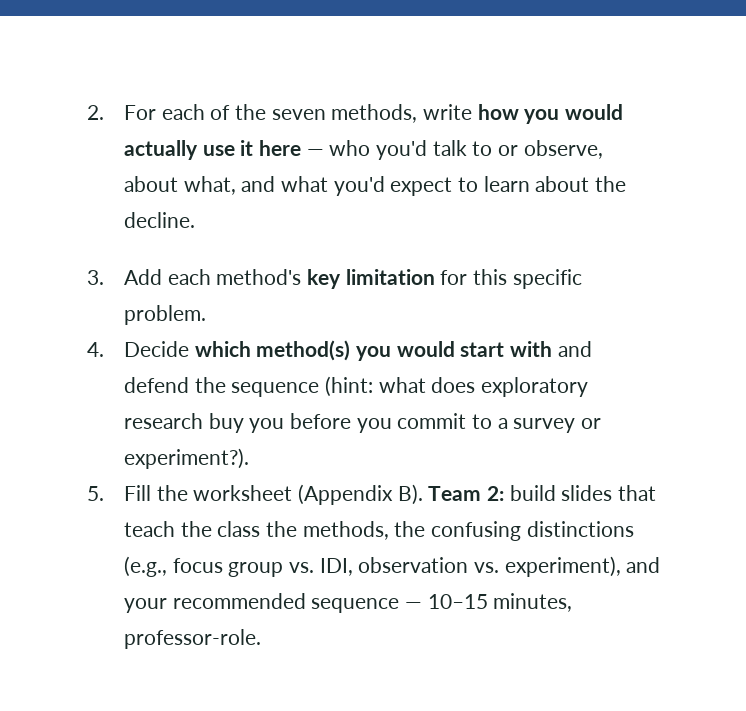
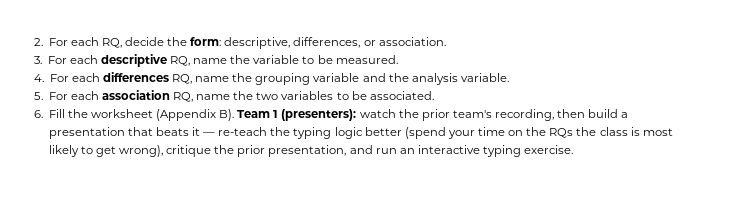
- 2. For each of the seven methods, write how you would actually use it here — who you'd talk to or observe, about what, and what you'd expect to learn about the decline.
- 3. Add each method's key limitation for this specific problem.
- 4. Decide which method(s) you would start with and defend the sequence (hint: what does exploratory research buy you before you commit to a survey or experiment?).
- 5. Fill the worksheet (Appendix B). Team 2: build slides that teach the class the methods, the confusing distinctions (e.g., focus group vs. IDI, observation vs. experiment), and your recommended sequence — 10–15 minutes, professor-role.
+ 2. For each RQ, decide the form: descriptive, differences, or association.
+ 3. For each descriptive RQ, name the variable to be measured.
+ 4. For each differences RQ, name the grouping variable and the analysis variable.
+ 5. For each association RQ, name the two variables to be associated.
+ 6. Fill the worksheet (Appendix B). Team 1 (presenters): watch the prior team's recording, then build a presentation that beats it — re-teach the typing logic better (spend your time on the RQs the class is most likely to get wrong), critique the prior presentation, and run an interactive typing exercise.

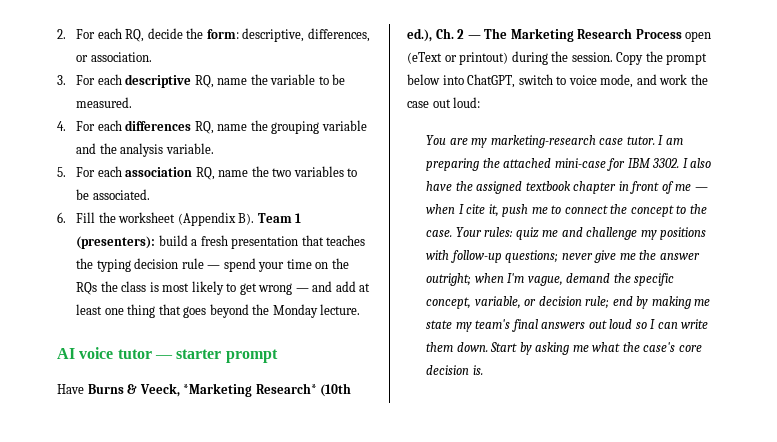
- 6. Fill the worksheet (Appendix B). Team 1 (presenters): watch the prior team's recording, then build a presentation that beats it — re-teach the typing logic better (spend your time on the RQs the class is most likely to get wrong), critique the prior presentation, and run an interactive typing exercise.
+ 6. Fill the worksheet (Appendix B). Team 1 (presenters): build a fresh presentation that teaches the typing decision rule — spend your time on the RQs the class is most likely to get wrong — and add at least one thing that goes beyond the Monday lecture.
+ AI voice tutor — starter prompt
+ Have Burns & Veeck, *Marketing Research* (10th ed.), Ch. 2 — The Marketing Research Process open (eText or printout) during the session. Copy the prompt below into ChatGPT, switch to voice mode, and work the case out loud:
+ You are my marketing-research case tutor. I am preparing the attached mini-case for IBM 3302. I also have the assigned textbook chapter in front of me — when I cite it, push me to connect the concept to the case. Your rules: quiz me and challenge my positions with follow-up questions; never give me the answer outright; when I'm vague, demand the specific concept, variable, or decision rule; end by making me state my team's final answers out loud so I can write them down. Start by asking me what the case's core decision is.

